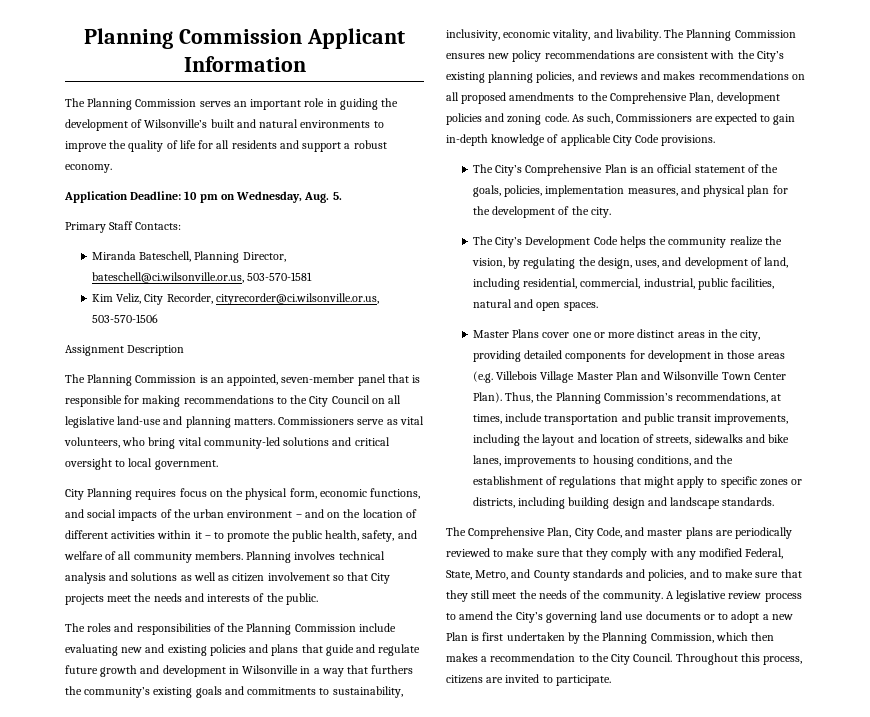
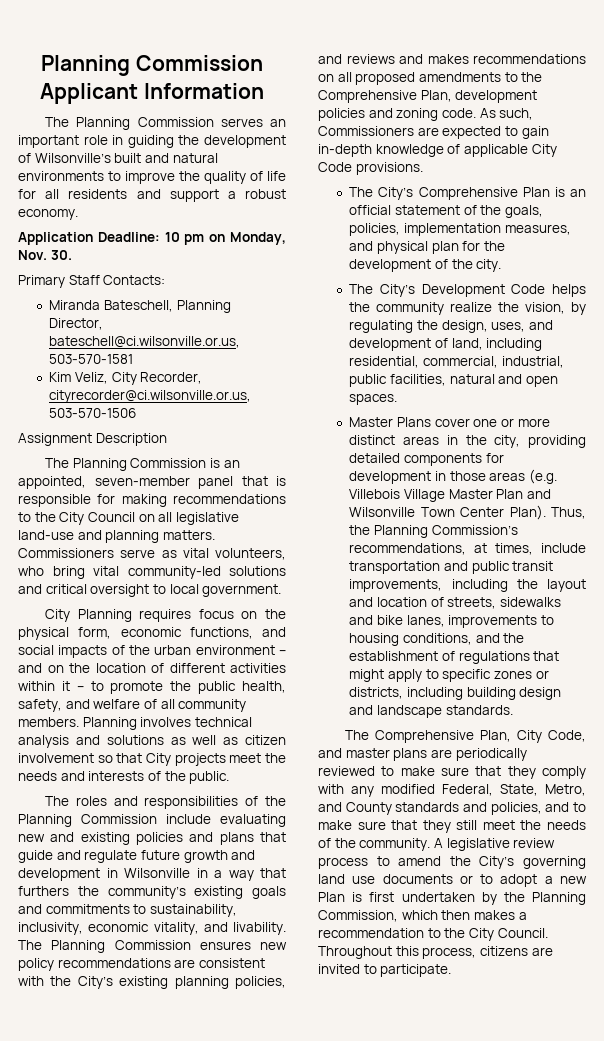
- Application Deadline: 10 pm on Wednesday, Aug. 5.
+ Application Deadline: 10 pm on Monday, Nov. 30.

